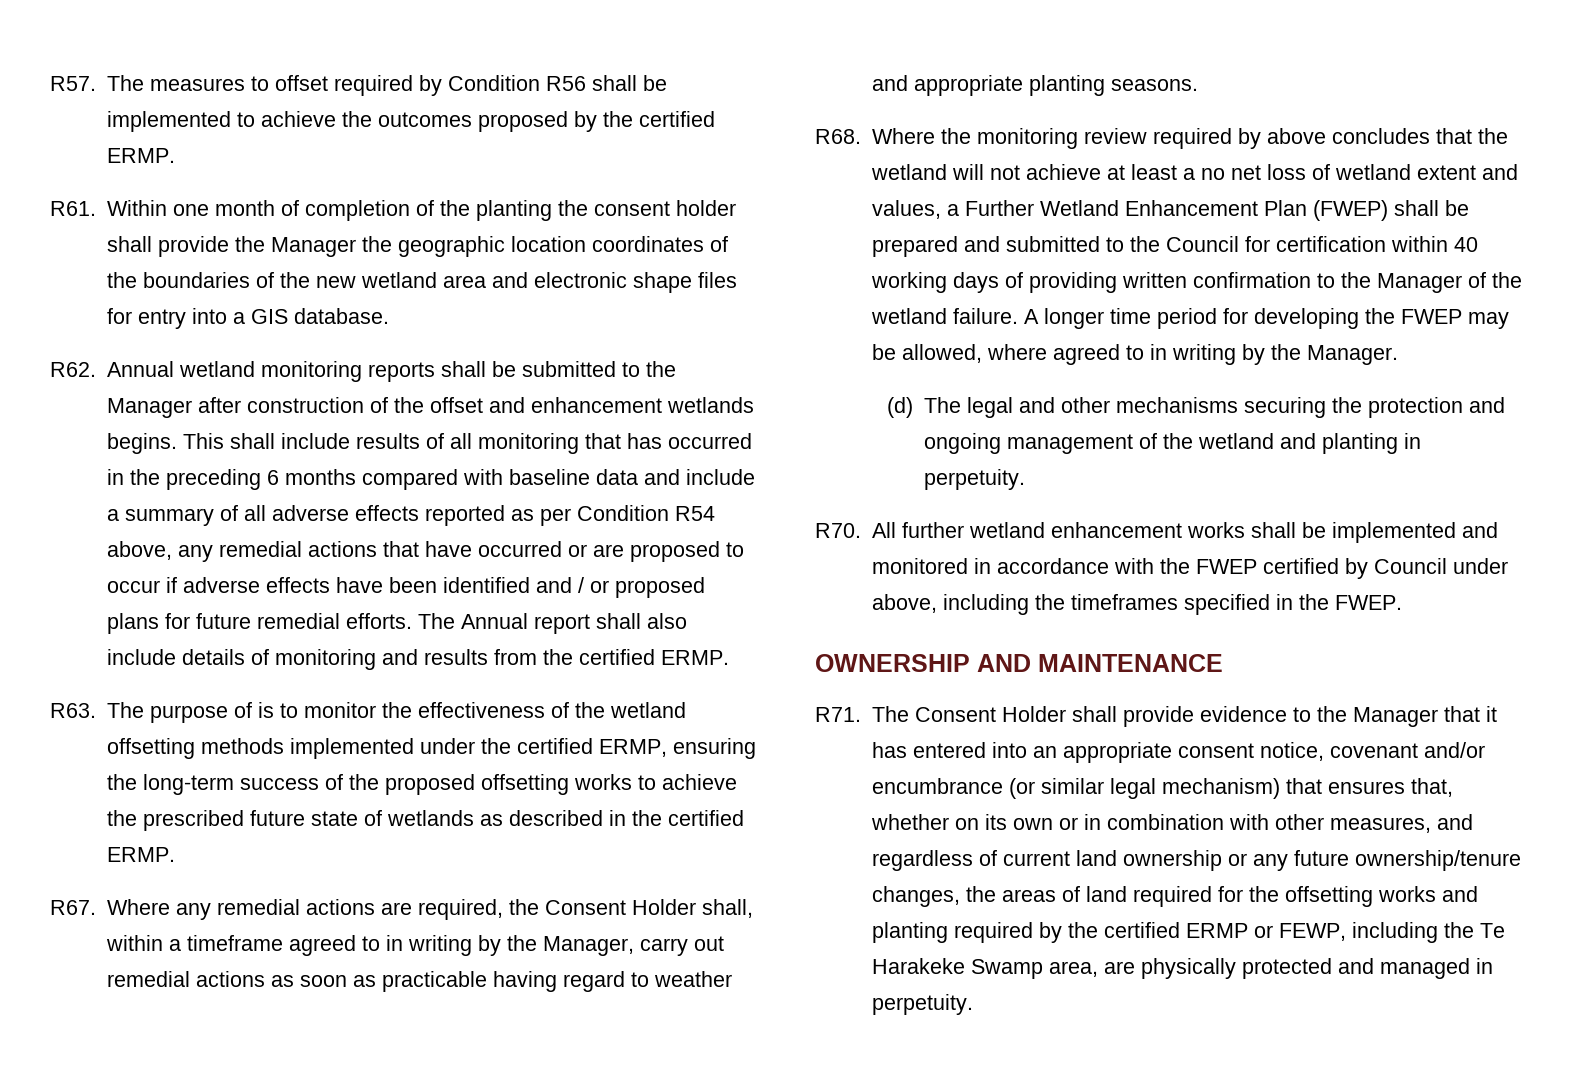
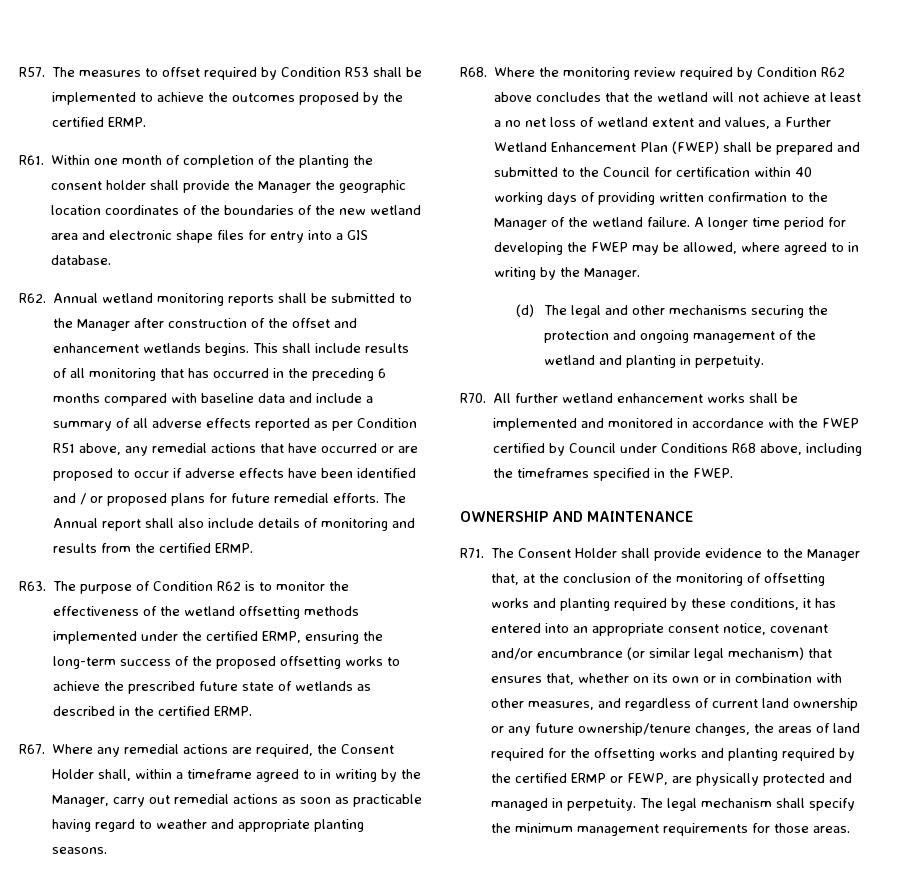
- R57. The measures to offset required by Condition R56 shall be implemented to achieve the outcomes proposed by the certified ERMP.
+ R57. The measures to offset required by Condition R53 shall be implemented to achieve the outcomes proposed by the certified ERMP.
- This shall include results of all monitoring that has occurred in the preceding 6 months compared with baseline data and include a summary of all adverse effects reported as per Condition R54 above, any remedial actions that have occurred or are proposed to occur if adverse effects have been identified and / or proposed plans for future remedial efforts.
+ This shall include results of all monitoring that has occurred in the preceding 6 months compared with baseline data and include a summary of all adverse effects reported as per Condition R51 above, any remedial actions that have occurred or are proposed to occur if adverse effects have been identified and / or proposed plans for future remedial efforts.
- R63. The purpose of is to monitor the effectiveness of the wetland offsetting methods implemented under the certified ERMP, ensuring the long-term success of the proposed offsetting works to achieve the prescribed future state of wetlands as described in the certified ERMP.
+ R63. The purpose of Condition R62 is to monitor the effectiveness of the wetland offsetting methods implemented under the certified ERMP, ensuring the long-term success of the proposed offsetting works to achieve the prescribed future state of wetlands as described in the certified ERMP.
- R68. Where the monitoring review required by above concludes that the wetland will not achieve at least a no net loss of wetland extent and values, a Further Wetland Enhancement Plan (FWEP) shall be prepared and submitted to the Council for certification within 40 working days of providing written confirmation to the Manager of the wetland failure.
+ R68. Where the monitoring review required by Condition R62 above concludes that the wetland will not achieve at least a no net loss of wetland extent and values, a Further Wetland Enhancement Plan (FWEP) shall be prepared and submitted to the Council for certification within 40 working days of providing written confirmation to the Manager of the wetland failure.
- R70. All further wetland enhancement works shall be implemented and monitored in accordance with the FWEP certified by Council under above, including the timeframes specified in the FWEP.
+ R70. All further wetland enhancement works shall be implemented and monitored in accordance with the FWEP certified by Council under Conditions R68 above, including the timeframes specified in the FWEP.
- R71. The Consent Holder shall provide evidence to the Manager that it has entered into an appropriate consent notice, covenant and/or encumbrance (or similar legal mechanism) that ensures that, whether on its own or in combination with other measures, and regardless of current land ownership or any future ownership/tenure changes, the areas of land required for the offsetting works and planting required by the certified ERMP or FEWP, including the Te Harakeke Swamp area, are physically protected and managed in perpetuity.
+ R71. The Consent Holder shall provide evidence to the Manager that, at the conclusion of the monitoring of offsetting works and planting required by these conditions, it has entered into an appropriate consent notice, covenant and/or encumbrance (or similar legal mechanism) that ensures that, whether on its own or in combination with other measures, and regardless of current land ownership or any future ownership/tenure changes, the areas of land required for the offsetting works and planting required by the certified ERMP or FEWP, are physically protected and managed in perpetuity.
+ The legal mechanism shall specify the minimum management requirements for those areas.

